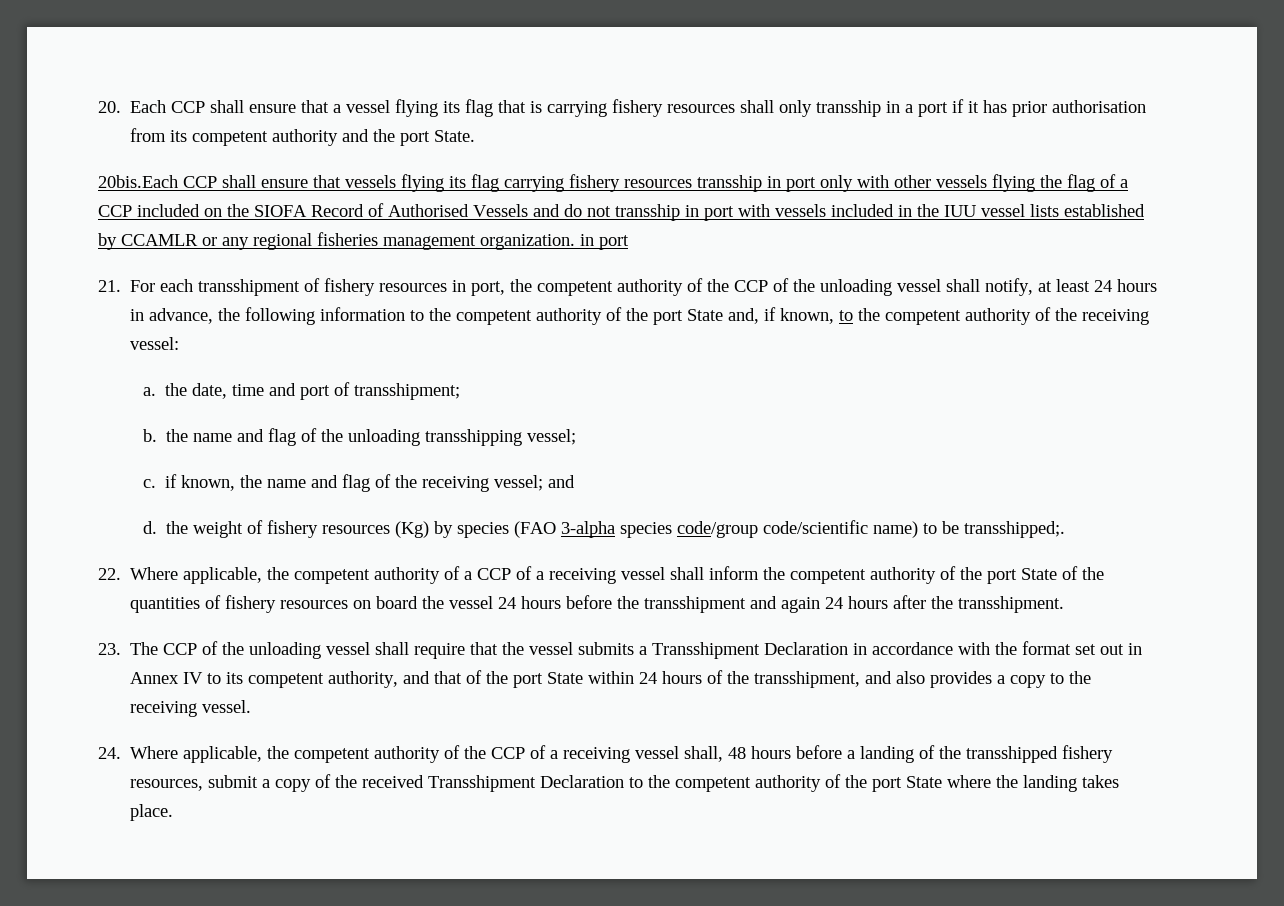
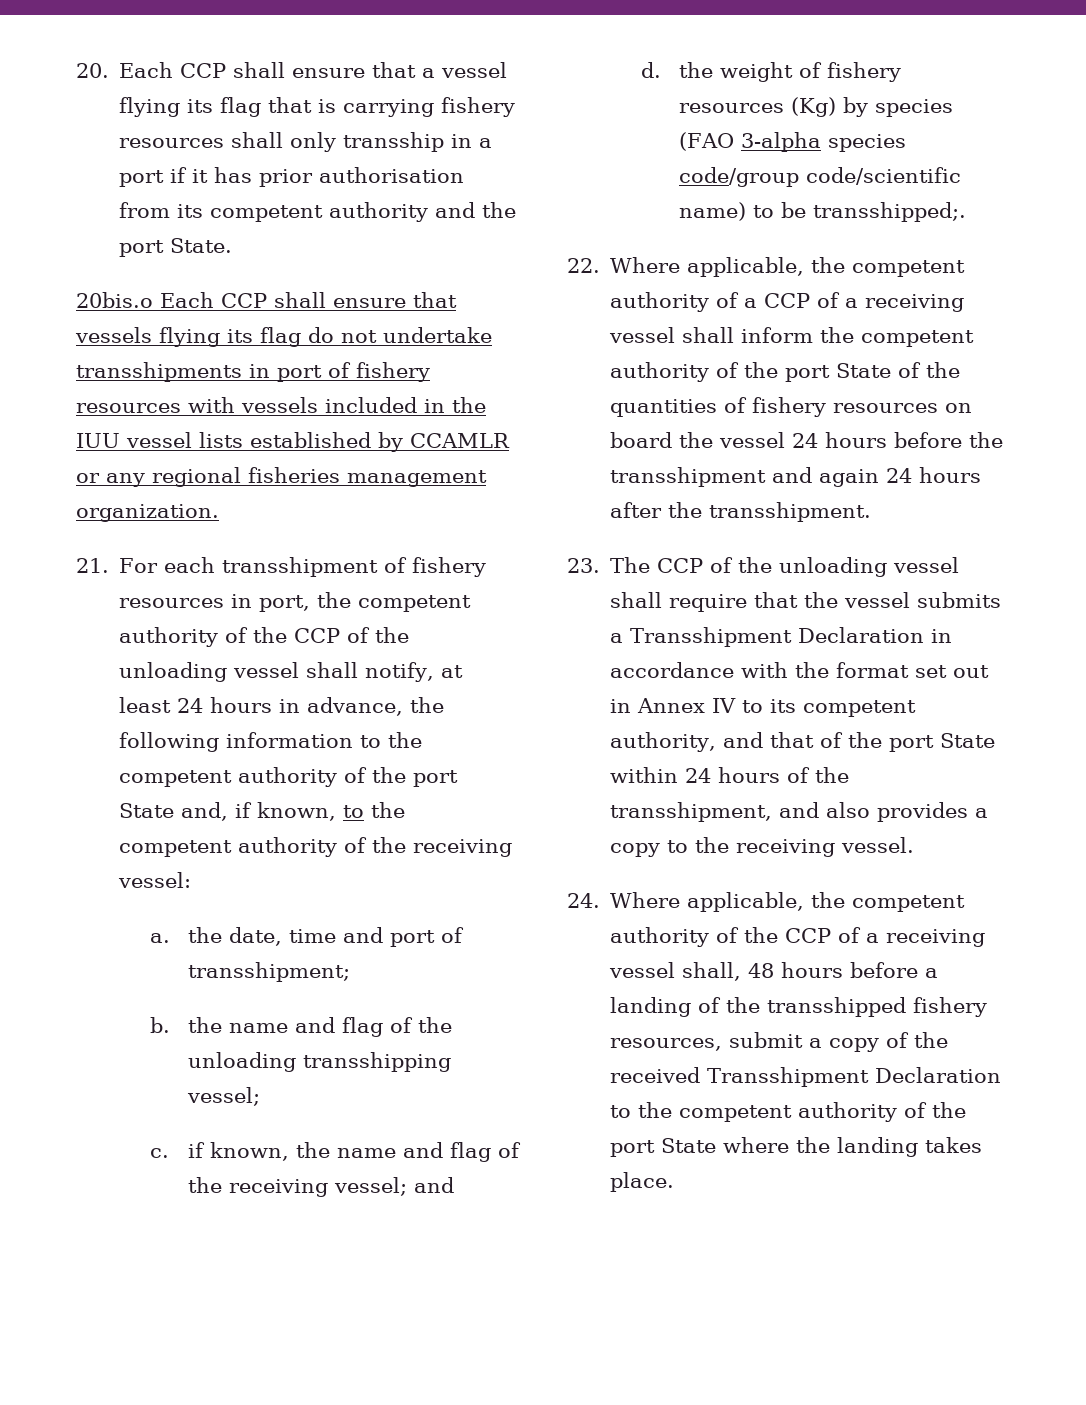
- 20bis.Each CCP shall ensure that vessels flying its flag carrying fishery resources transship in port only with other vessels flying the flag of a CCP included on the SIOFA Record of Authorised Vessels and do not transship in port with vessels included in the IUU vessel lists established by CCAMLR or any regional fisheries management organization. in port
+ 20bis.o Each CCP shall ensure that vessels flying its flag do not undertake transshipments in port of fishery resources with vessels included in the IUU vessel lists established by CCAMLR or any regional fisheries management organization.

